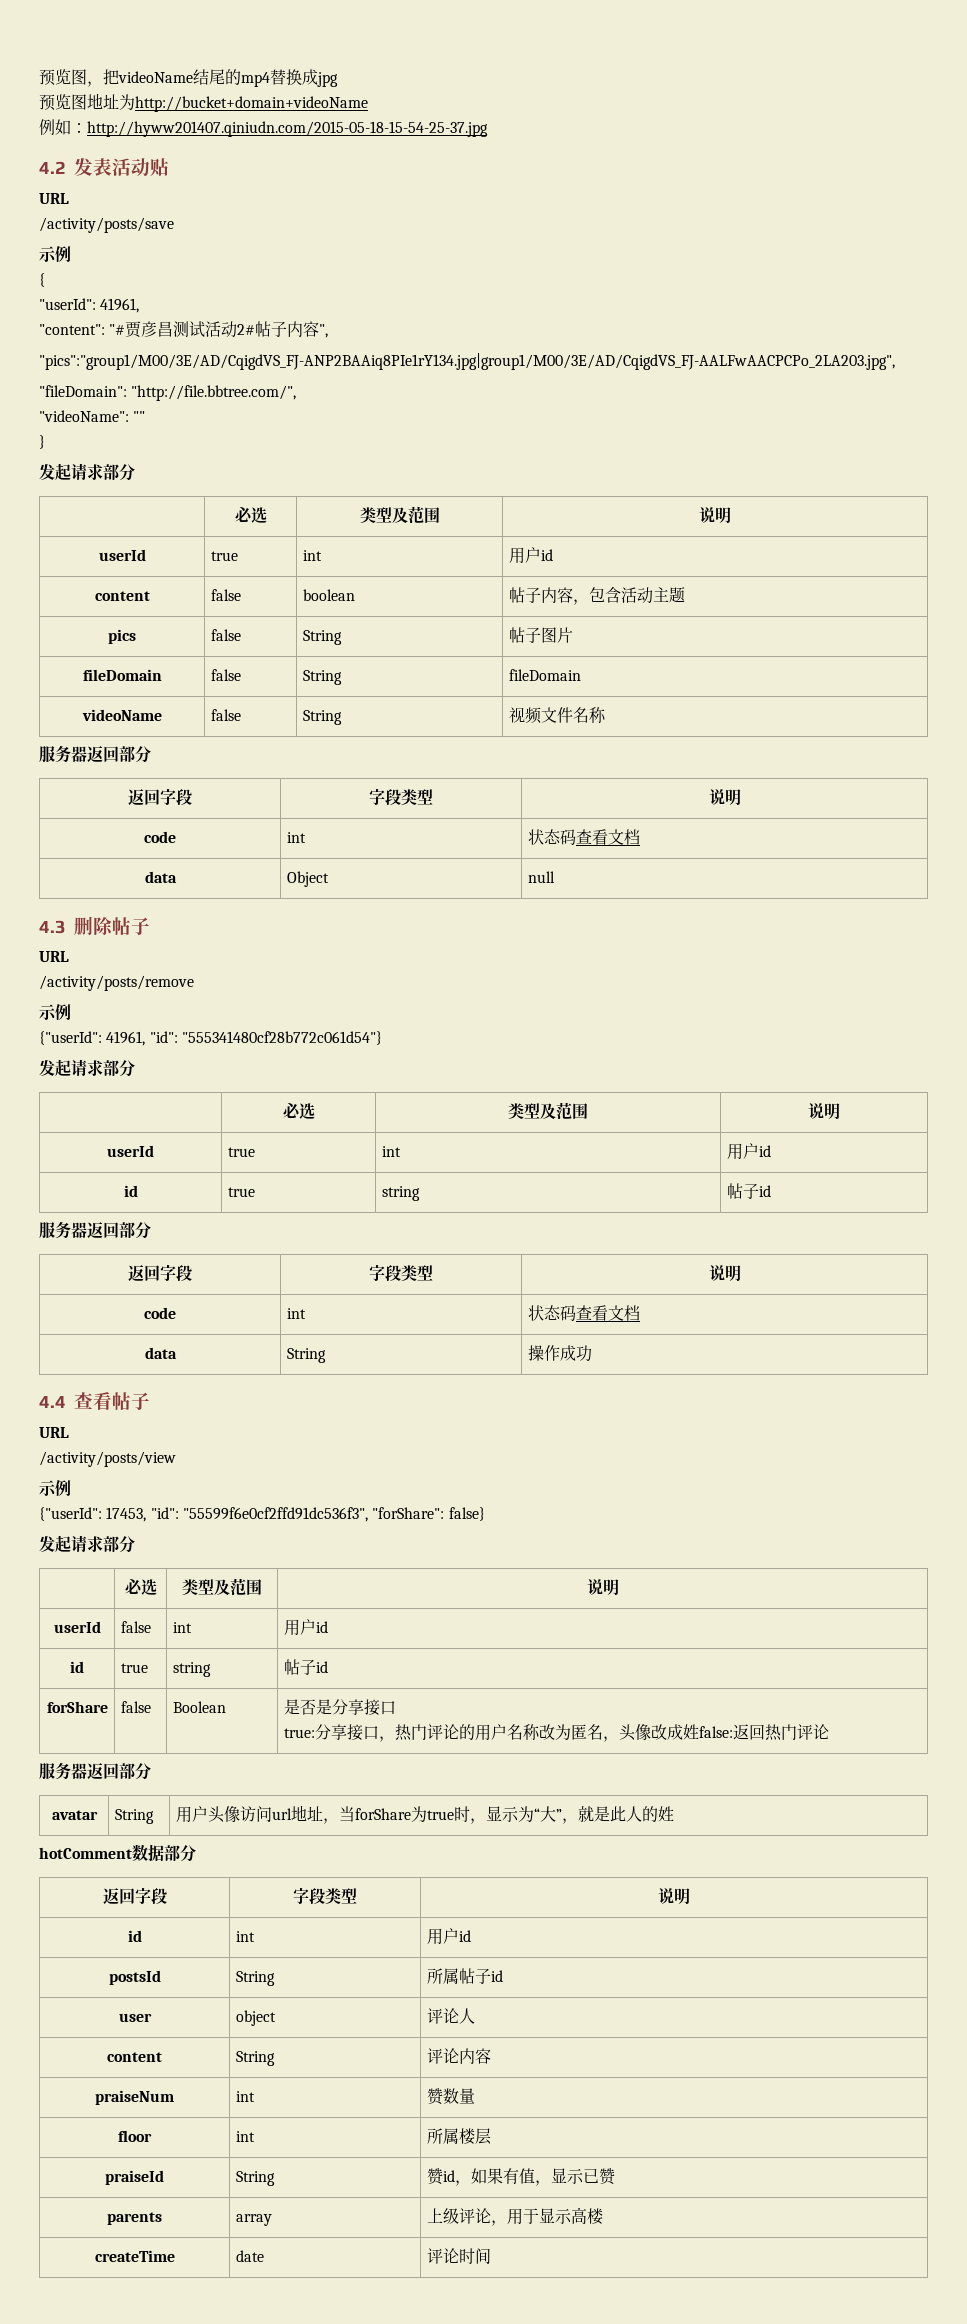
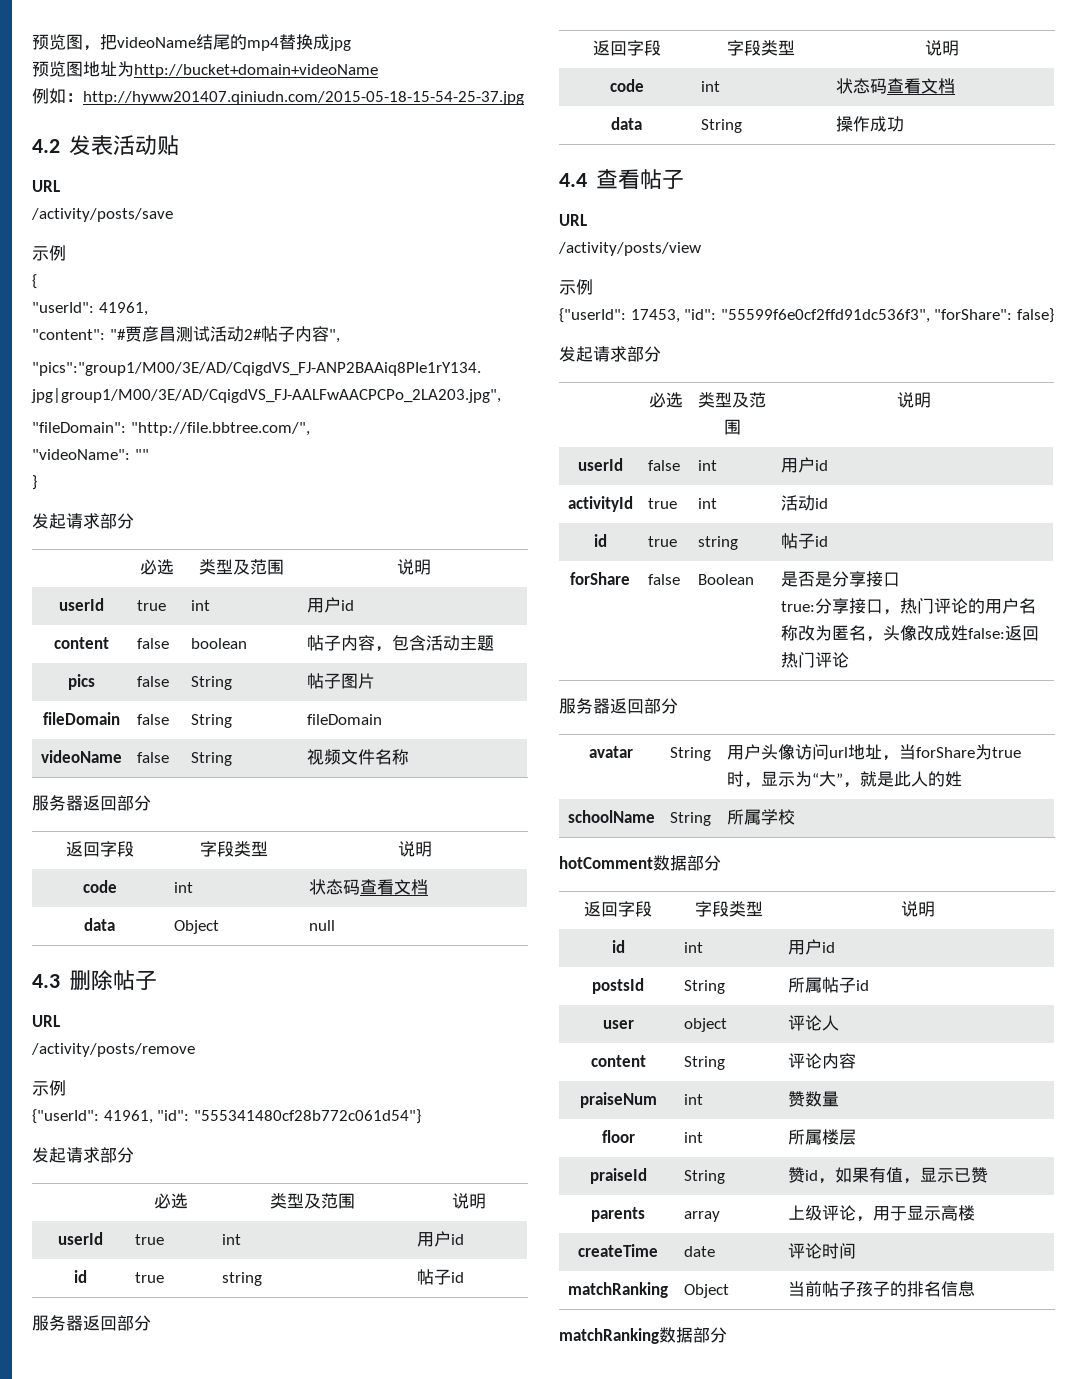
+ activityId | true | int | 活动id
+ schoolName | String | 所属学校
+ matchRanking | Object | 当前帖子孩子的排名信息
+ matchRanking数据部分

